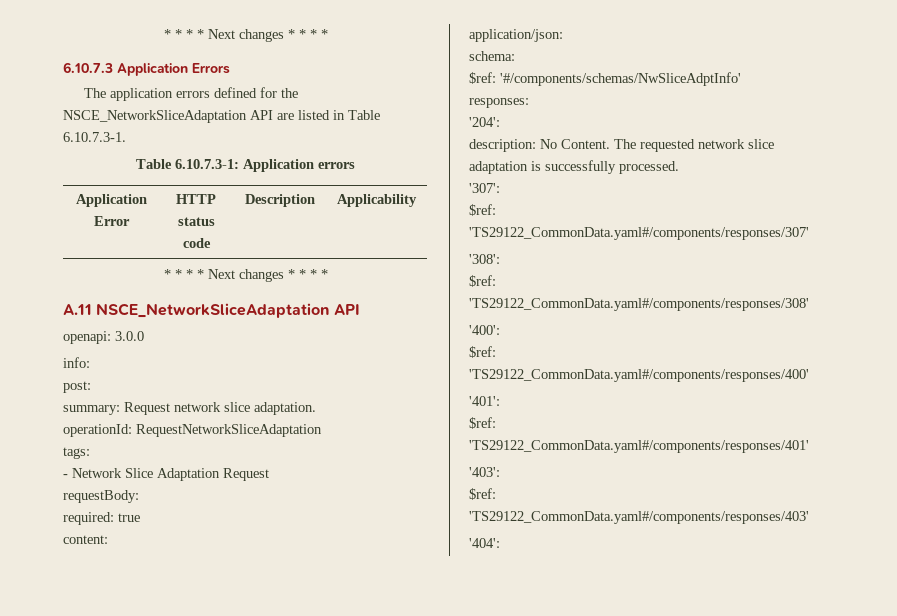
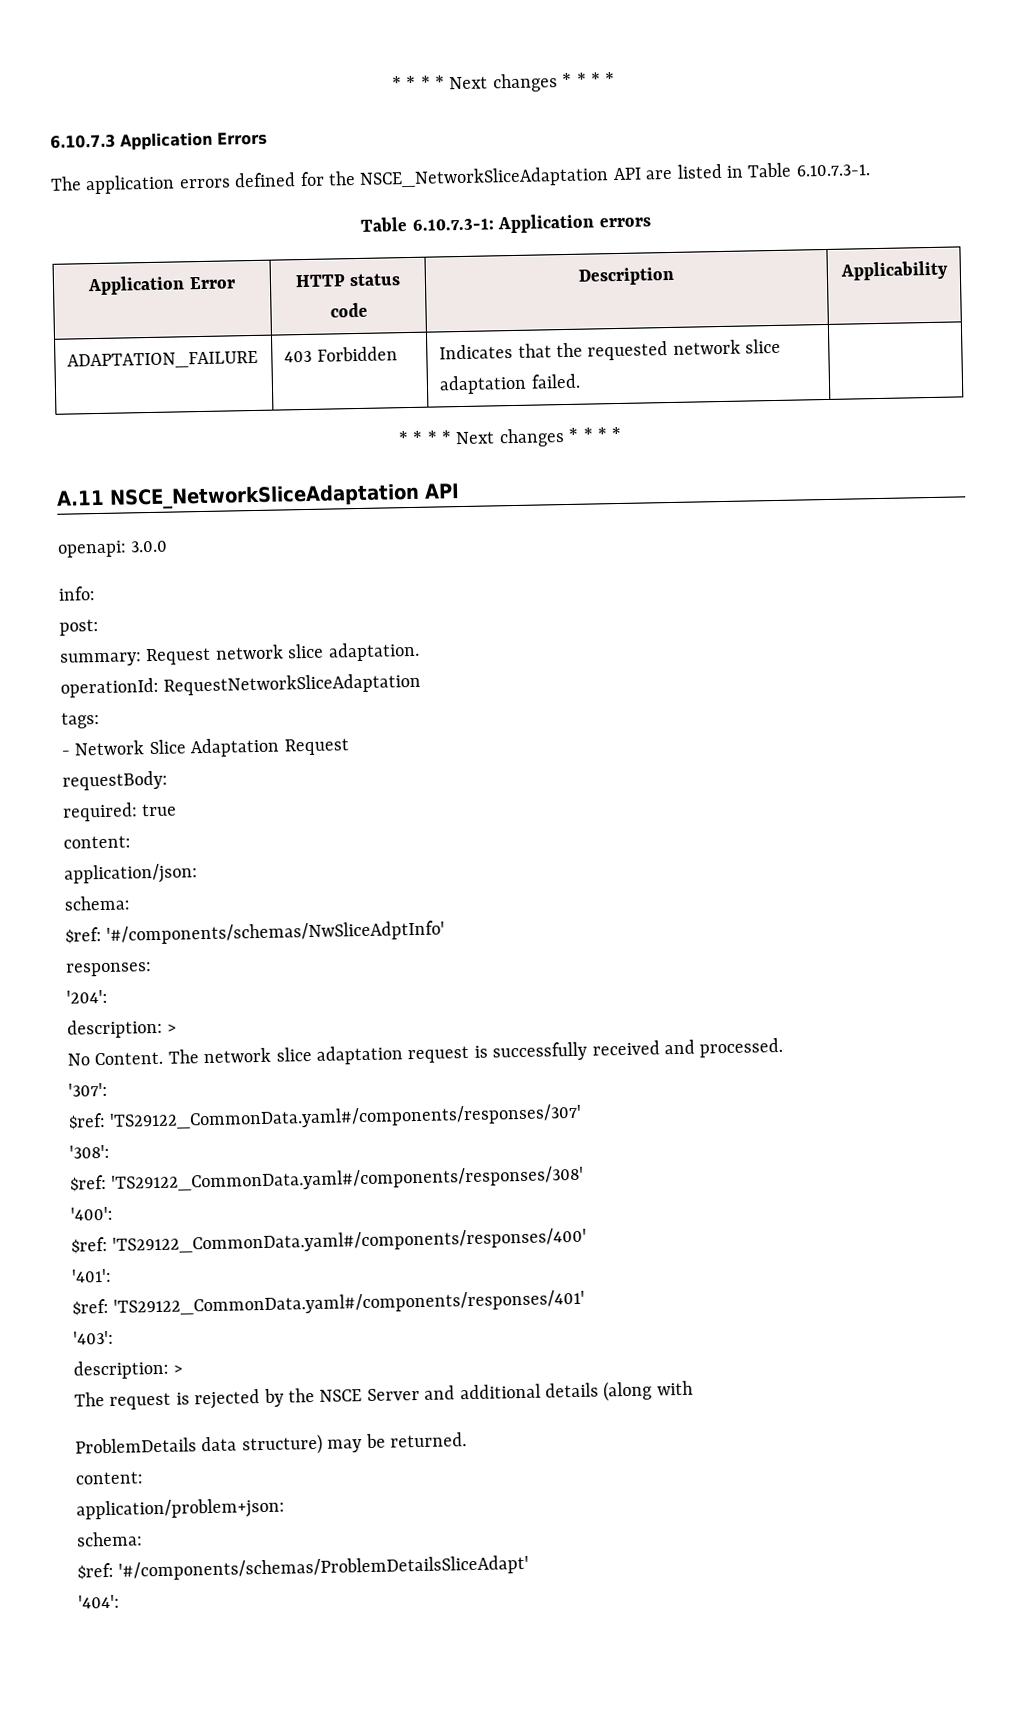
+ ADAPTATION_FAILURE | 403 Forbidden | Indicates that the requested network slice adaptation failed. |
  '204':
- description: No Content.
+ description: >
+ No Content.
- The requested network slice adaptation is successfully processed.
+ The network slice adaptation request is successfully received and processed.
  '403':
- $ref: 'TS29122_CommonData.yaml#/components/responses/403'
+ description: >
+ The request is rejected by the NSCE Server and additional details (along with
+ ProblemDetails data structure) may be returned.
+ content:
+ application/problem+json:
+ schema:
+ $ref: '#/components/schemas/ProblemDetailsSliceAdapt'

